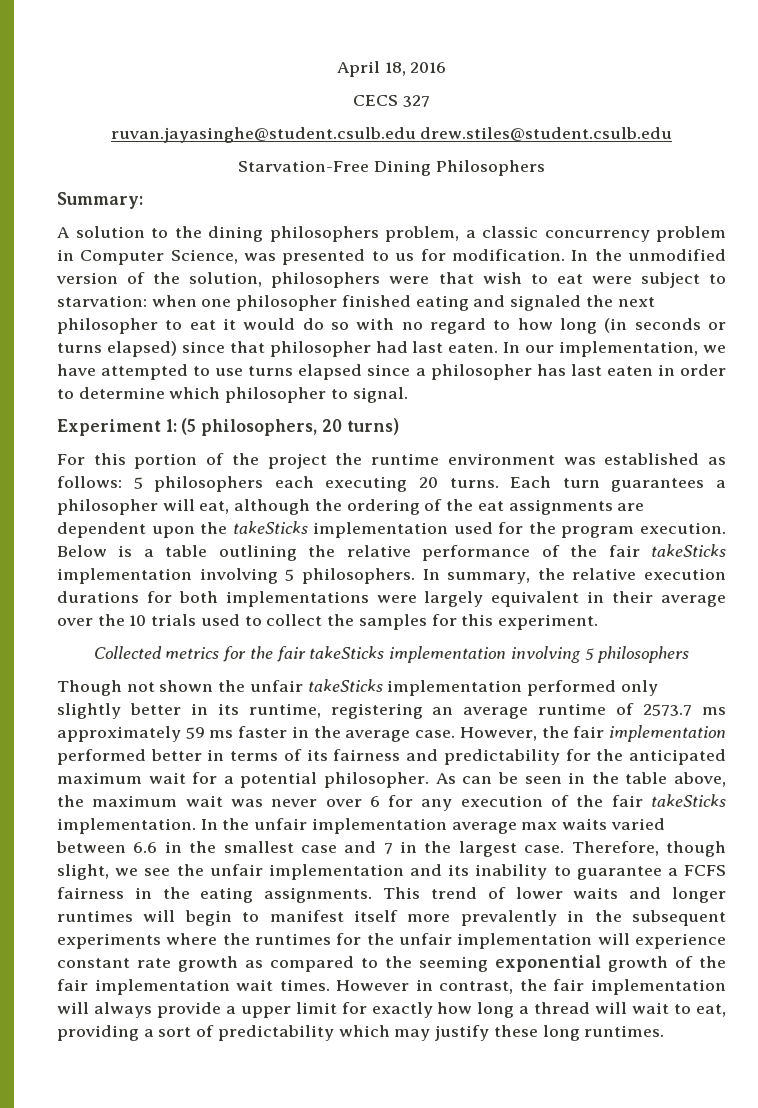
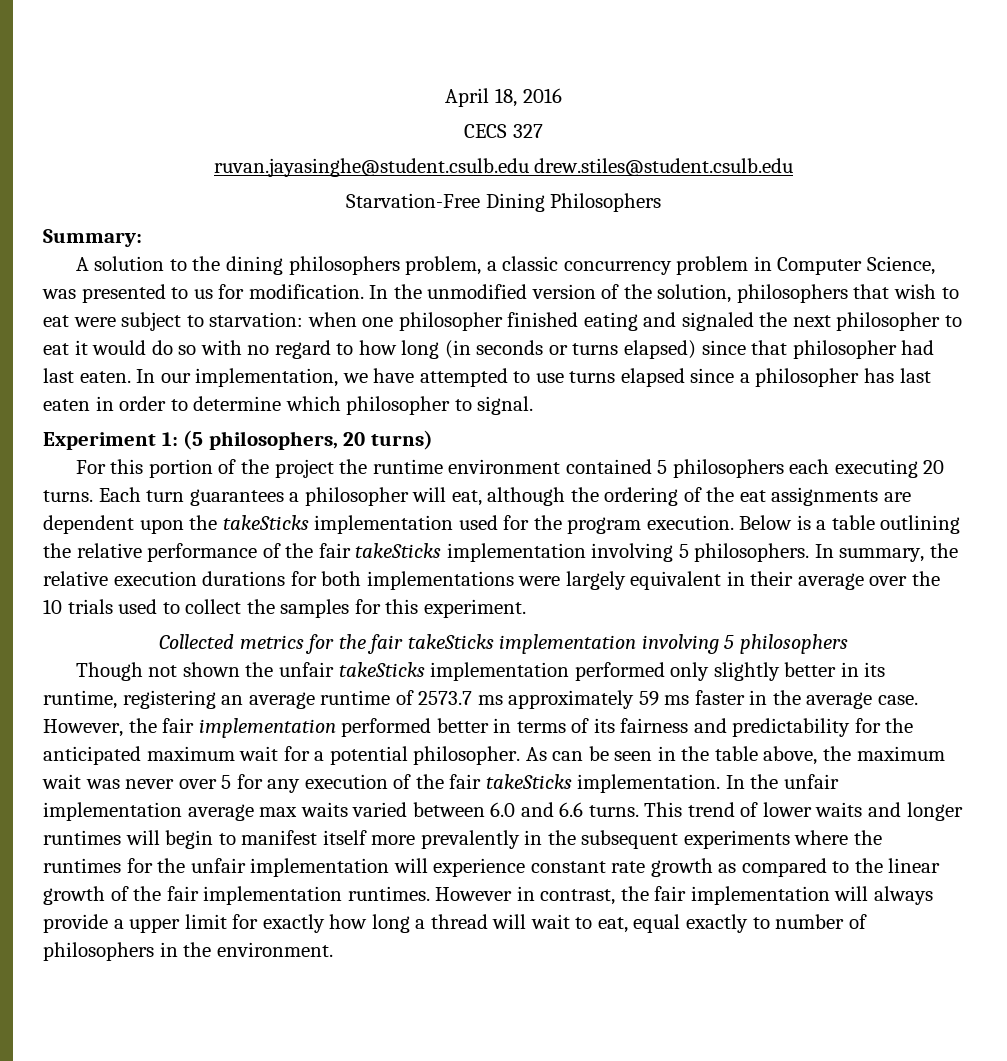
- In the unmodified version of the solution, philosophers were that wish to eat were subject to starvation: when one philosopher finished eating and signaled the next philosopher to eat it would do so with no regard to how long (in seconds or turns elapsed) since that philosopher had last eaten.
+ In the unmodified version of the solution, philosophers that wish to eat were subject to starvation: when one philosopher finished eating and signaled the next philosopher to eat it would do so with no regard to how long (in seconds or turns elapsed) since that philosopher had last eaten.
- For this portion of the project the runtime environment was established as follows: 5 philosophers each executing 20 turns.
+ For this portion of the project the runtime environment contained 5 philosophers each executing 20 turns.
- As can be seen in the table above, the maximum wait was never over 6 for any execution of the fair takeSticks implementation.
+ As can be seen in the table above, the maximum wait was never over 5 for any execution of the fair takeSticks implementation.
- In the unfair implementation average max waits varied between 6.6 in the smallest case and 7 in the largest case. Therefore, though slight, we see the unfair implementation and its inability to guarantee a FCFS fairness in the eating assignments.
+ In the unfair implementation average max waits varied between 6.0 and 6.6 turns.
- This trend of lower waits and longer runtimes will begin to manifest itself more prevalently in the subsequent experiments where the runtimes for the unfair implementation will experience constant rate growth as compared to the seeming exponential growth of the fair implementation wait times.
+ This trend of lower waits and longer runtimes will begin to manifest itself more prevalently in the subsequent experiments where the runtimes for the unfair implementation will experience constant rate growth as compared to the linear growth of the fair implementation runtimes.
- However in contrast, the fair implementation will always provide a upper limit for exactly how long a thread will wait to eat, providing a sort of predictability which may justify these long runtimes.
+ However in contrast, the fair implementation will always provide a upper limit for exactly how long a thread will wait to eat, equal exactly to number of philosophers in the environment.

